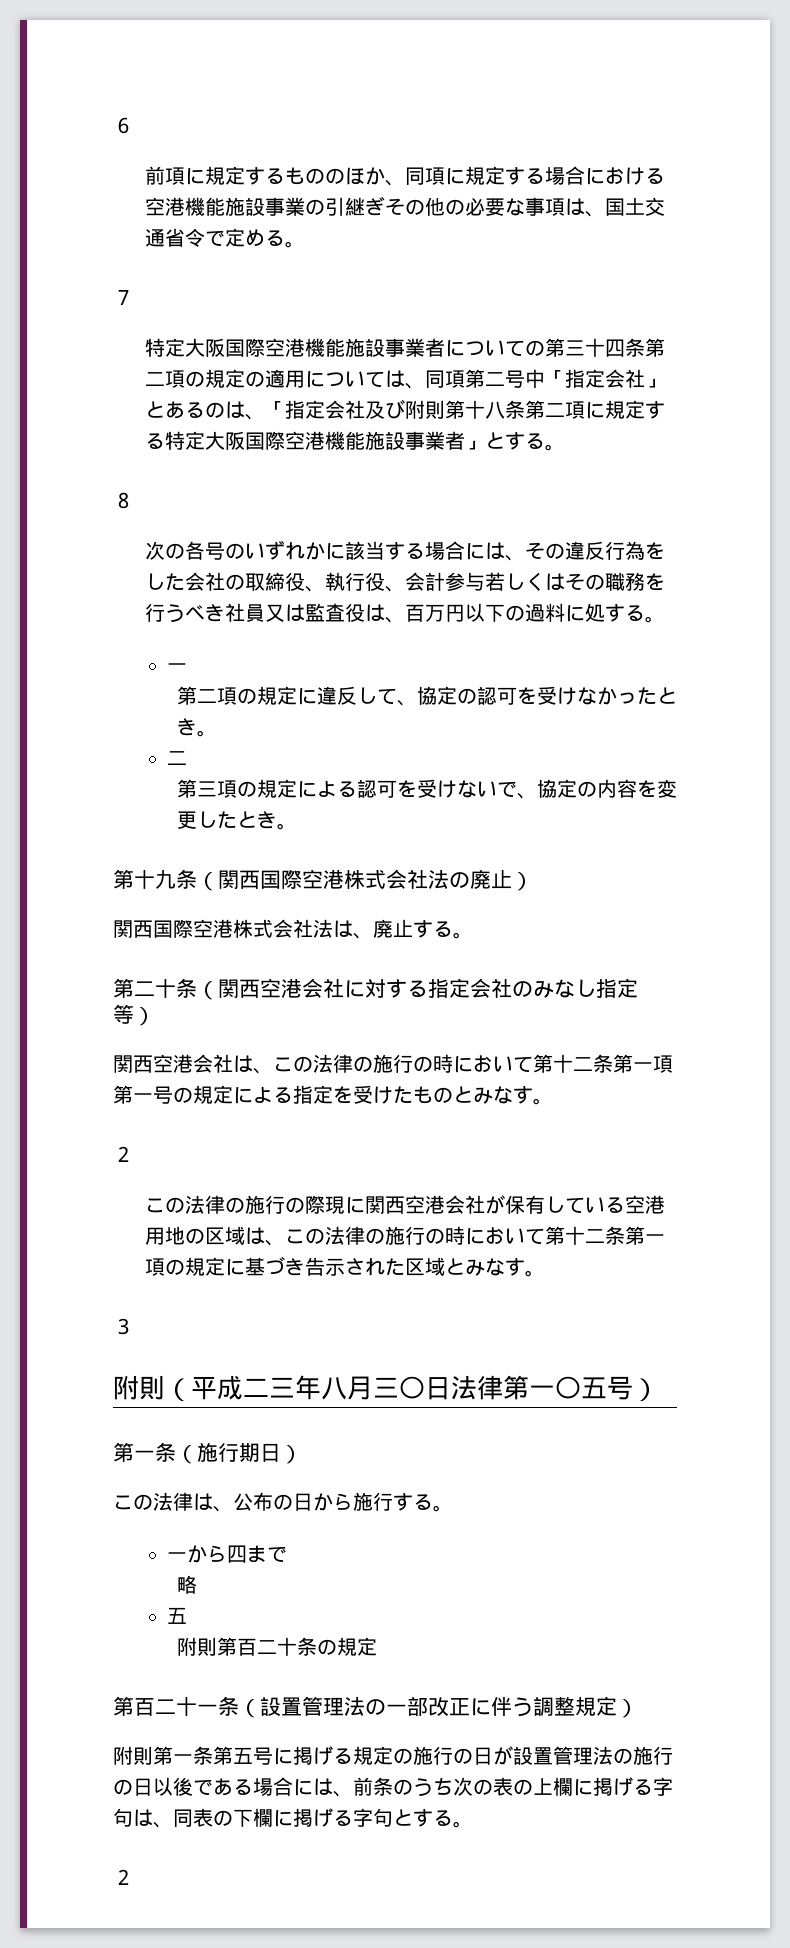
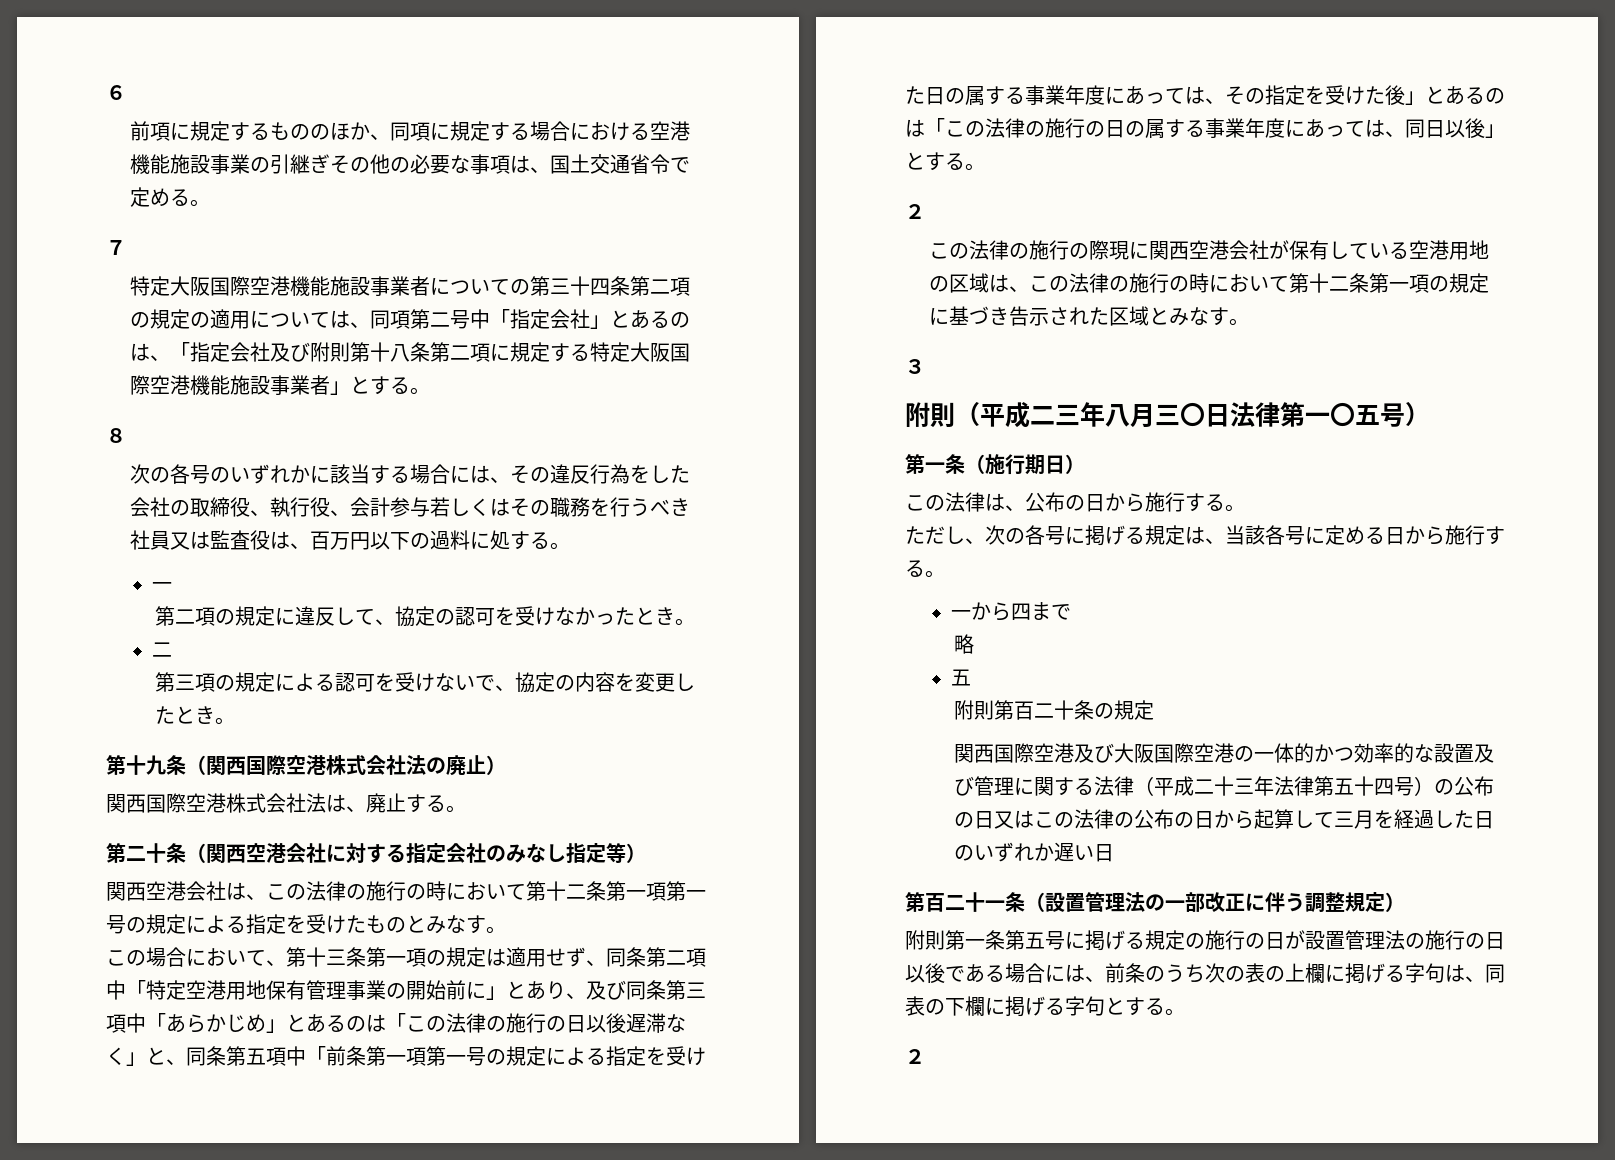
+ この場合において、第十三条第一項の規定は適用せず、同条第二項中「特定空港用地保有管理事業の開始前に」とあり、及び同条第三項中「あらかじめ」とあるのは「この法律の施行の日以後遅滞なく」と、同条第五項中「前条第一項第一号の規定による指定を受けた日の属する事業年度にあっては、その指定を受けた後」とあるのは「この法律の施行の日の属する事業年度にあっては、同日以後」とする。
+ ただし、次の各号に掲げる規定は、当該各号に定める日から施行する。
+ 関西国際空港及び大阪国際空港の一体的かつ効率的な設置及び管理に関する法律（平成二十三年法律第五十四号）の公布の日又はこの法律の公布の日から起算して三月を経過した日のいずれか遅い日

